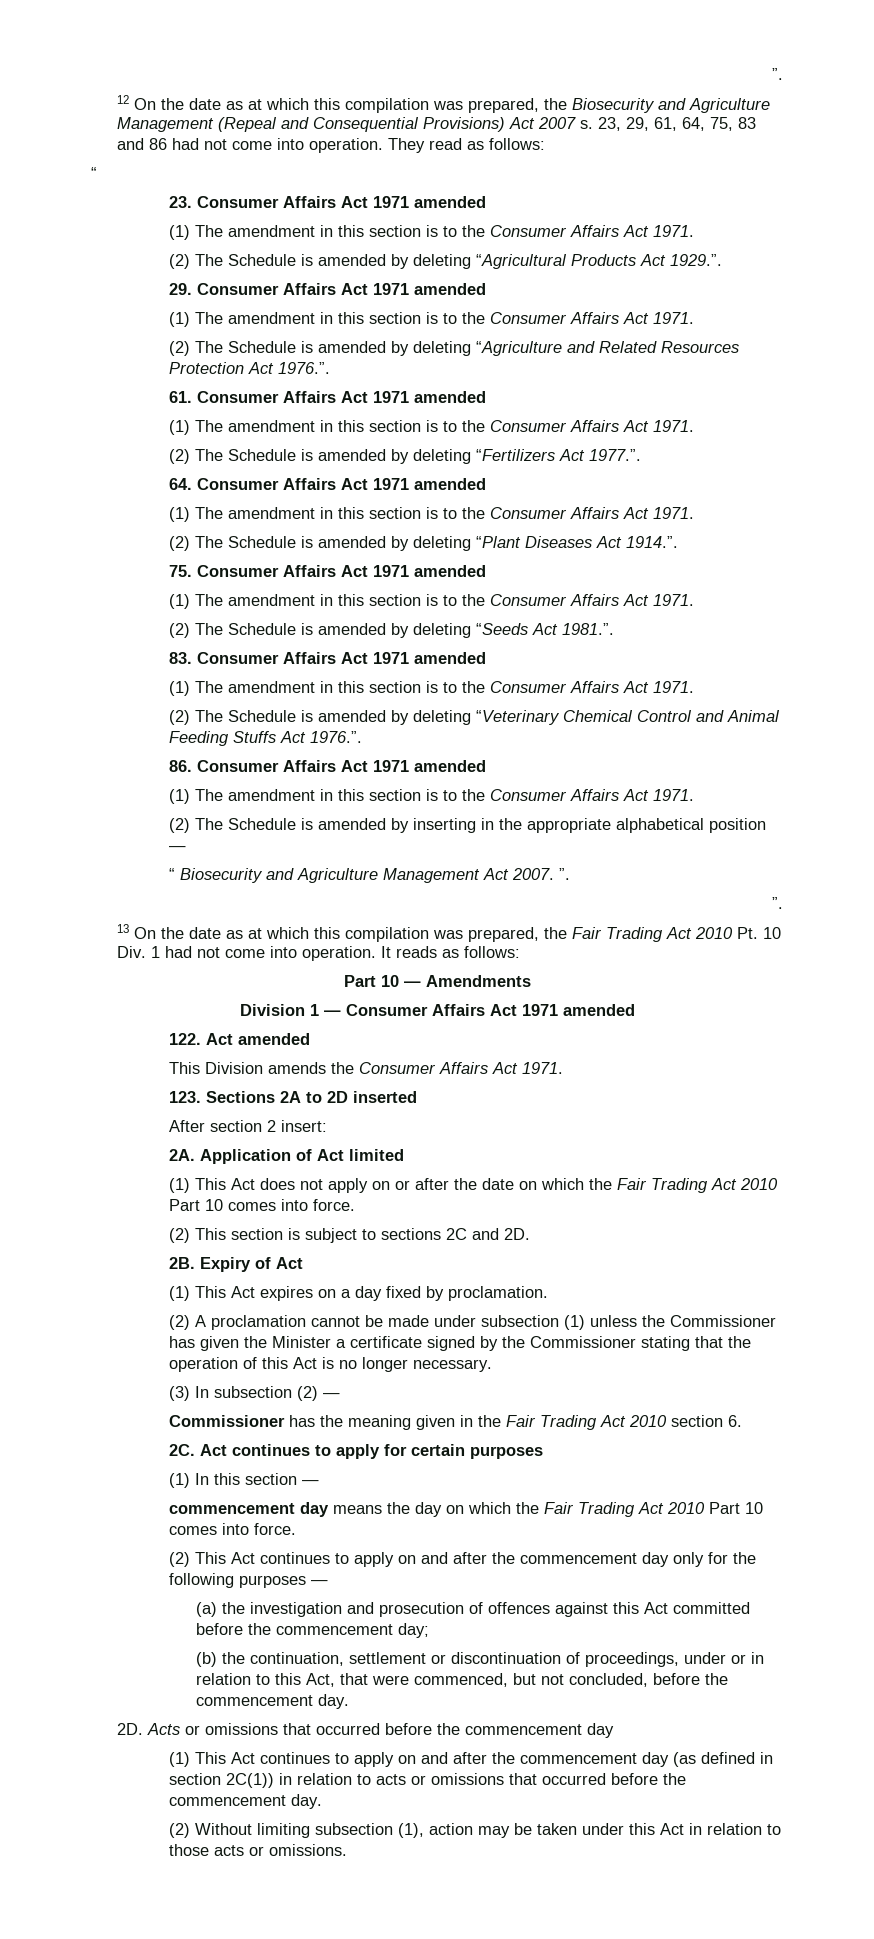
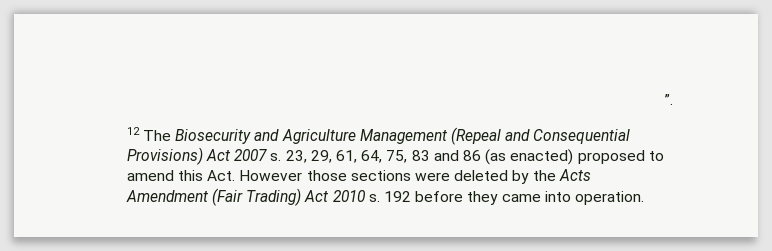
- 12 On the date as at which this compilation was prepared, the Biosecurity and Agriculture Management (Repeal and Consequential Provisions) Act 2007 s.
+ 12 The Biosecurity and Agriculture Management (Repeal and Consequential Provisions) Act 2007 s.
- 23, 29, 61, 64, 75, 83 and 86 had not come into operation. They read as follows:
- “
- 23. Consumer Affairs Act 1971 amended
- (1) The amendment in this section is to the Consumer Affairs Act 1971.
- (2) The Schedule is amended by deleting “Agricultural Products Act 1929.”.
- 29. Consumer Affairs Act 1971 amended
- (1) The amendment in this section is to the Consumer Affairs Act 1971.
- (2) The Schedule is amended by deleting “Agriculture and Related Resources Protection Act 1976.”.
- 61. Consumer Affairs Act 1971 amended
- (1) The amendment in this section is to the Consumer Affairs Act 1971.
- (2) The Schedule is amended by deleting “Fertilizers Act 1977.”.
- 64. Consumer Affairs Act 1971 amended
- (1) The amendment in this section is to the Consumer Affairs Act 1971.
- (2) The Schedule is amended by deleting “Plant Diseases Act 1914.”.
- 75. Consumer Affairs Act 1971 amended
- (1) The amendment in this section is to the Consumer Affairs Act 1971.
- (2) The Schedule is amended by deleting “Seeds Act 1981.”.
- 83. Consumer Affairs Act 1971 amended
- (1) The amendment in this section is to the Consumer Affairs Act 1971.
- (2) The Schedule is amended by deleting “Veterinary Chemical Control and Animal Feeding Stuffs Act 1976.”.
- 86. Consumer Affairs Act 1971 amended
- (1) The amendment in this section is to the Consumer Affairs Act 1971.
- (2) The Schedule is amended by inserting in the appropriate alphabetical position —
- “ Biosecurity and Agriculture Management Act 2007. ”.
- ”.
- 13 On the date as at which this compilation was prepared, the Fair Trading Act 2010 Pt. 10 Div. 1 had not come into operation. It reads as follows:
- Part 10 — Amendments
- Division 1 — Consumer Affairs Act 1971 amended
- 122. Act amended
- This Division amends the Consumer Affairs Act 1971.
- 123. Sections 2A to 2D inserted
- After section 2 insert:
- 2A. Application of Act limited
- (1) This Act does not apply on or after the date on which the Fair Trading Act 2010 Part 10 comes into force.
- (2) This section is subject to sections 2C and 2D.
- 2B. Expiry of Act
- (1) This Act expires on a day fixed by proclamation.
- (2) A proclamation cannot be made under subsection (1) unless the Commissioner has given the Minister a certificate signed by the Commissioner stating that the operation of this Act is no longer necessary.
- (3) In subsection (2) —
- Commissioner has the meaning given in the Fair Trading Act 2010 section 6.
- 2C. Act continues to apply for certain purposes
- (1) In this section —
- commencement day means the day on which the Fair Trading Act 2010 Part 10 comes into force.
- (2) This Act continues to apply on and after the commencement day only for the following purposes —
- (a) the investigation and prosecution of offences against this Act committed before the commencement day;
- (b) the continuation, settlement or discontinuation of proceedings, under or in relation to this Act, that were commenced, but not concluded, before the commencement day.
- 2D. Acts or omissions that occurred before the commencement day
- (1) This Act continues to apply on and after the commencement day (as defined in section 2C(1)) in relation to acts or omissions that occurred before the commencement day.
- (2) Without limiting subsection (1), action may be taken under this Act in relation to those acts or omissions.
+ 23, 29, 61, 64, 75, 83 and 86 (as enacted) proposed to amend this Act. However those sections were deleted by the Acts Amendment (Fair Trading) Act 2010 s. 192 before they came into operation.

